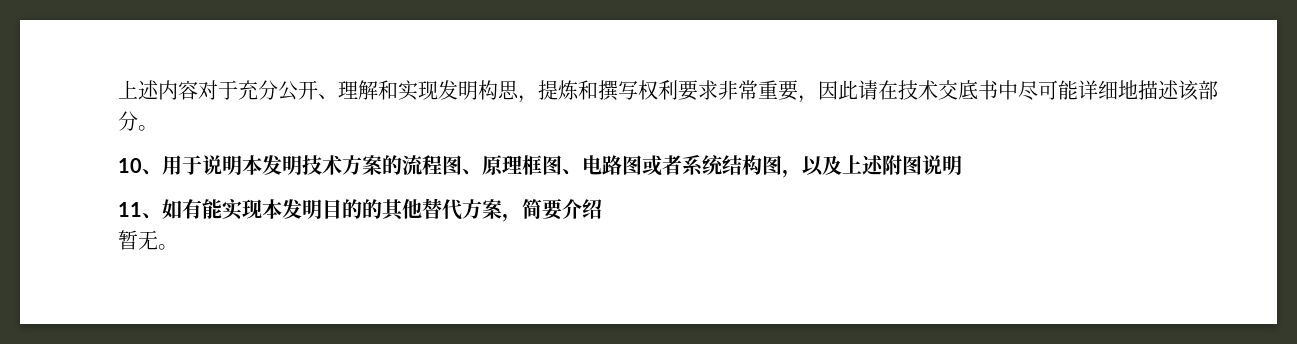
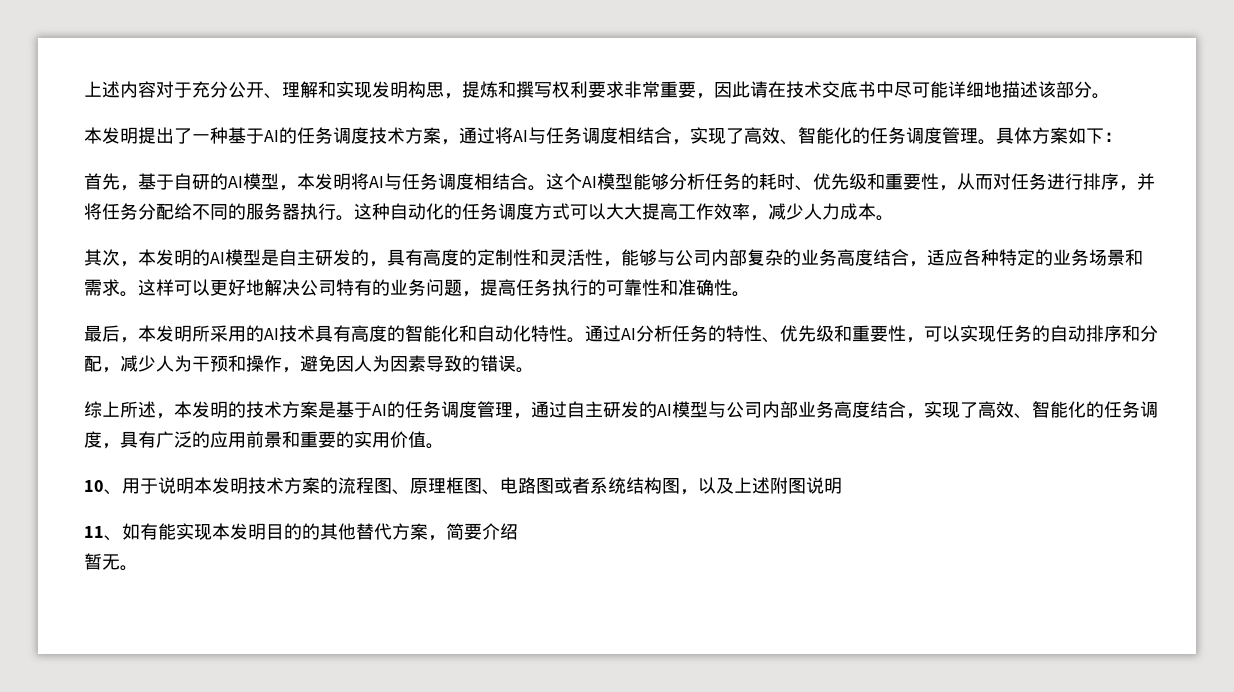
+ 本发明提出了一种基于AI的任务调度技术方案，通过将AI与任务调度相结合，实现了高效、智能化的任务调度管理。具体方案如下：
+ 首先，基于自研的AI模型，本发明将AI与任务调度相结合。这个AI模型能够分析任务的耗时、优先级和重要性，从而对任务进行排序，并将任务分配给不同的服务器执行。这种自动化的任务调度方式可以大大提高工作效率，减少人力成本。
+ 其次，本发明的AI模型是自主研发的，具有高度的定制性和灵活性，能够与公司内部复杂的业务高度结合，适应各种特定的业务场景和需求。这样可以更好地解决公司特有的业务问题，提高任务执行的可靠性和准确性。
+ 最后，本发明所采用的AI技术具有高度的智能化和自动化特性。通过AI分析任务的特性、优先级和重要性，可以实现任务的自动排序和分配，减少人为干预和操作，避免因人为因素导致的错误。
+ 综上所述，本发明的技术方案是基于AI的任务调度管理，通过自主研发的AI模型与公司内部业务高度结合，实现了高效、智能化的任务调度，具有广泛的应用前景和重要的实用价值。

